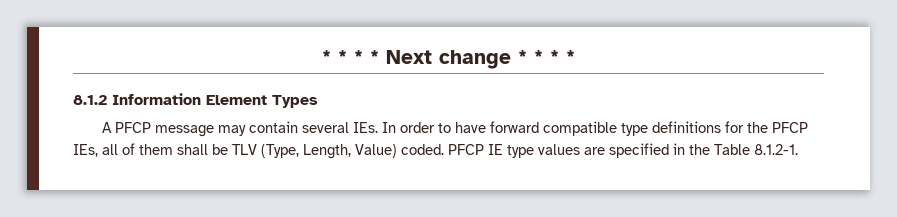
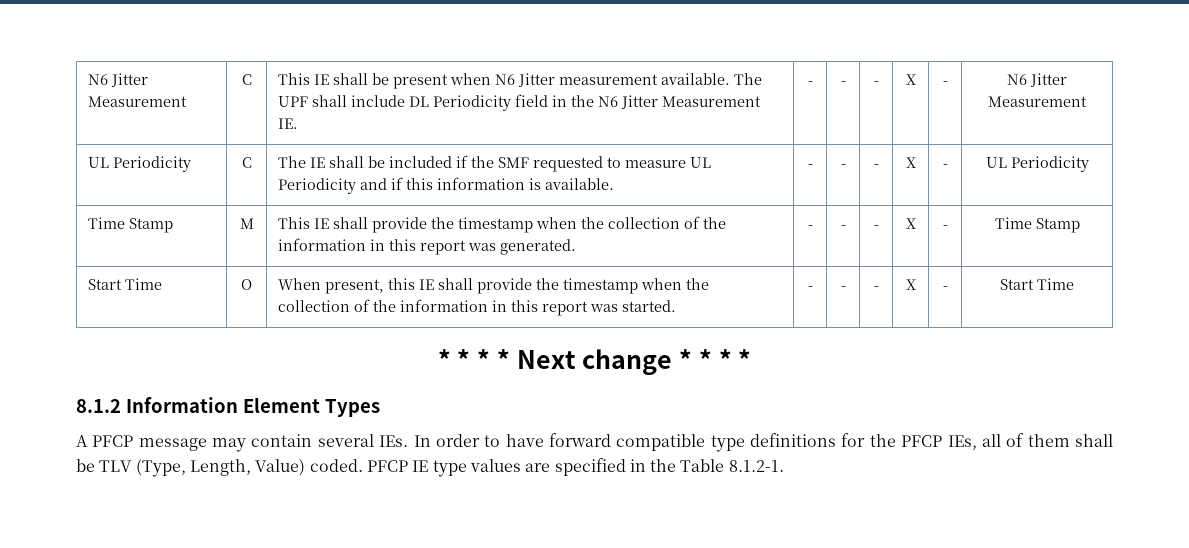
+ N6 Jitter Measurement | C | This IE shall be present when N6 Jitter measurement available. The UPF shall include DL Periodicity field in the N6 Jitter Measurement IE. | - | - | - | X | - | N6 Jitter Measurement
+ UL Periodicity | C | The IE shall be included if the SMF requested to measure UL Periodicity and if this information is available. | - | - | - | X | - | UL Periodicity
+ Time Stamp | M | This IE shall provide the timestamp when the collection of the information in this report was generated. | - | - | - | X | - | Time Stamp
+ Start Time | O | When present, this IE shall provide the timestamp when the collection of the information in this report was started. | - | - | - | X | - | Start Time

